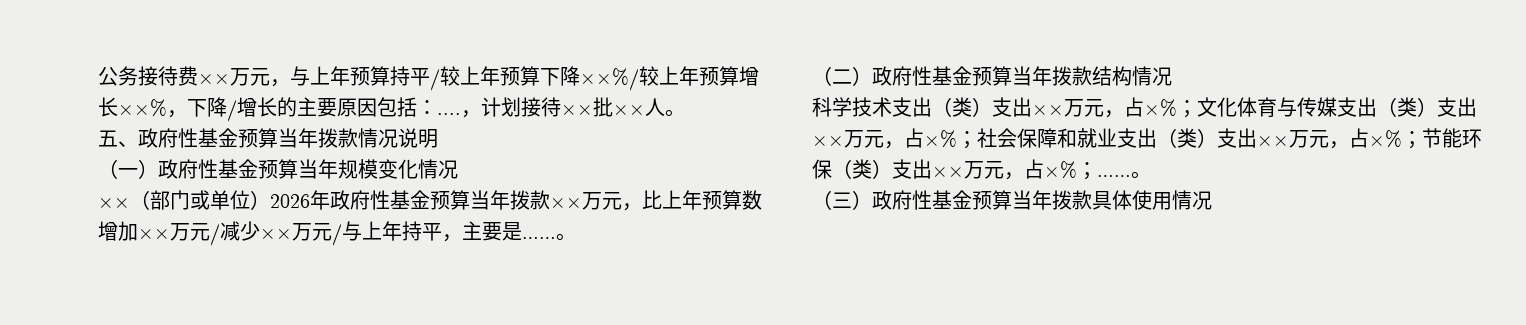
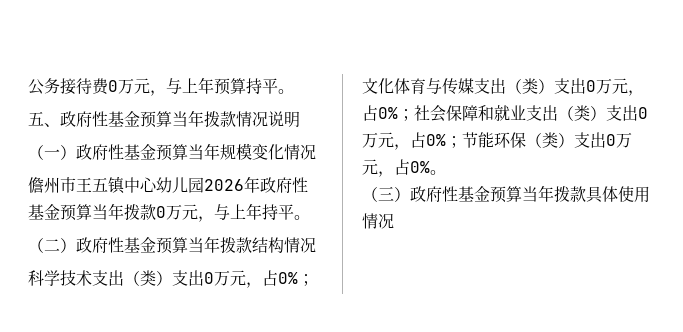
- 公务接待费××万元，与上年预算持平/较上年预算下降××%/较上年预算增长××%，下降/增长的主要原因包括：....，计划接待××批××人。
+ 公务接待费0万元，与上年预算持平。
- ××（部门或单位）2026年政府性基金预算当年拨款××万元，比上年预算数增加××万元/减少××万元/与上年持平，主要是……。
+ 儋州市王五镇中心幼儿园2026年政府性基金预算当年拨款0万元，与上年持平。
- 科学技术支出（类）支出××万元，占×%；文化体育与传媒支出（类）支出××万元，占×%；社会保障和就业支出（类）支出××万元，占×%；节能环保（类）支出××万元，占×%；……。
+ 科学技术支出（类）支出0万元，占0%；文化体育与传媒支出（类）支出0万元，占0%；社会保障和就业支出（类）支出0万元，占0%；节能环保（类）支出0万元，占0%。

